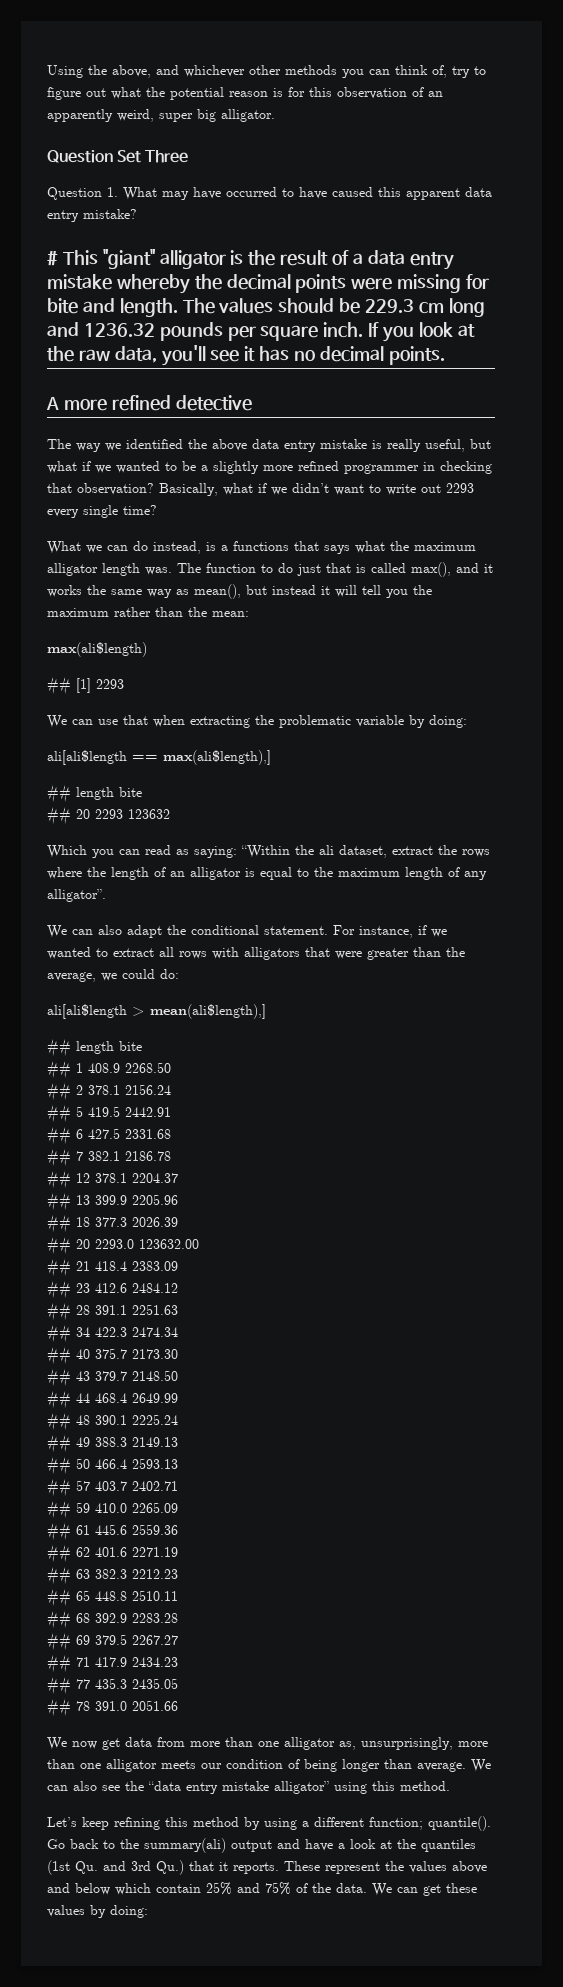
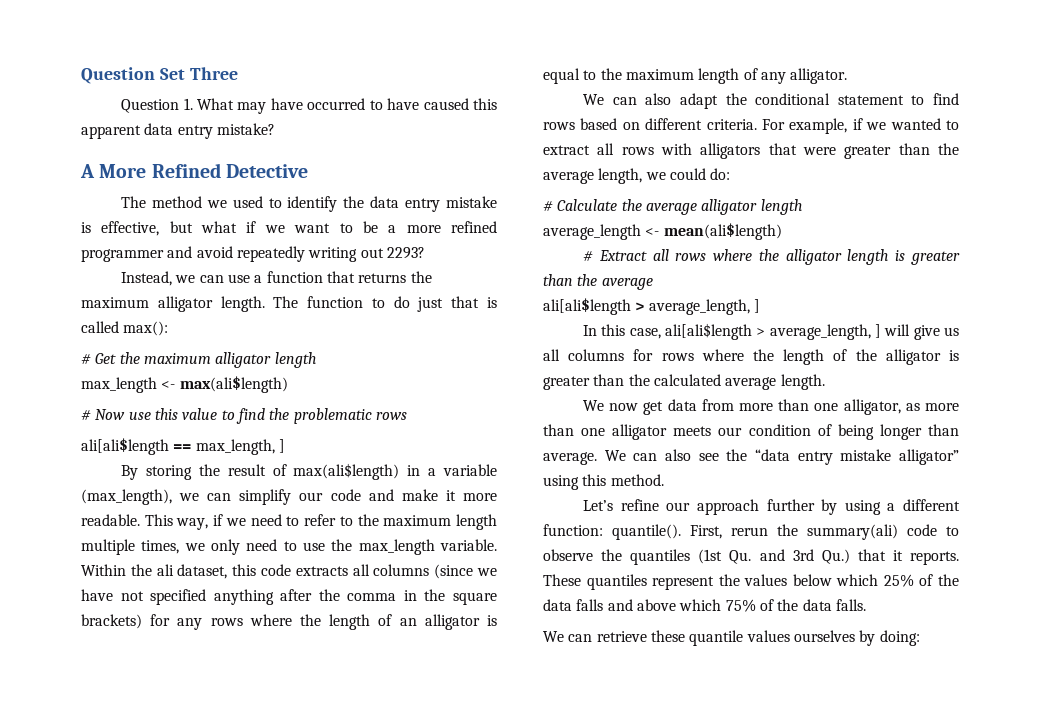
- Using the above, and whichever other methods you can think of, try to figure out what the potential reason is for this observation of an apparently weird, super big alligator.
- # This "giant" alligator is the result of a data entry mistake whereby the decimal points were missing for bite and length. The values should be 229.3 cm long and 1236.32 pounds per square inch. If you look at the raw data, you'll see it has no decimal points.
- A more refined detective
- The way we identified the above data entry mistake is really useful, but what if we wanted to be a slightly more refined programmer in checking that observation? Basically, what if we didn’t want to write out 2293 every single time?
- What we can do instead, is a functions that says what the maximum alligator length was.
+ A More Refined Detective
+ The method we used to identify the data entry mistake is effective, but what if we want to be a more refined programmer and avoid repeatedly writing out 2293?
+ Instead, we can use a function that returns the maximum alligator length.
- The function to do just that is called max(), and it works the same way as mean(), but instead it will tell you the maximum rather than the mean:
- max(ali$length)
- ## [1] 2293
- We can use that when extracting the problematic variable by doing:
- ali[ali$length == max(ali$length),]
- ## length bite
- ## 20 2293 123632
- Which you can read as saying: “Within the ali dataset, extract the rows where the length of an alligator is equal to the maximum length of any alligator”.
+ The function to do just that is called max():
+ # Get the maximum alligator length
+ max_length <- max(ali$length)
+ # Now use this value to find the problematic rows
+ ali[ali$length == max_length, ]
+ By storing the result of max(ali$length) in a variable (max_length), we can simplify our code and make it more readable. This way, if we need to refer to the maximum length multiple times, we only need to use the max_length variable. Within the ali dataset, this code extracts all columns (since we have not specified anything after the comma in the square brackets) for any rows where the length of an alligator is equal to the maximum length of any alligator.
- We can also adapt the conditional statement. For instance, if we wanted to extract all rows with alligators that were greater than the average, we could do:
+ We can also adapt the conditional statement to find rows based on different criteria. For example, if we wanted to extract all rows with alligators that were greater than the average length, we could do:
- ali[ali$length > mean(ali$length),]
- ## length bite
- ## 1 408.9 2268.50
- ## 2 378.1 2156.24
- ## 5 419.5 2442.91
- ## 6 427.5 2331.68
- ## 7 382.1 2186.78
- ## 12 378.1 2204.37
- ## 13 399.9 2205.96
- ## 18 377.3 2026.39
- ## 20 2293.0 123632.00
- ## 21 418.4 2383.09
- ## 23 412.6 2484.12
- ## 28 391.1 2251.63
- ## 34 422.3 2474.34
- ## 40 375.7 2173.30
- ## 43 379.7 2148.50
- ## 44 468.4 2649.99
- ## 48 390.1 2225.24
- ## 49 388.3 2149.13
- ## 50 466.4 2593.13
- ## 57 403.7 2402.71
- ## 59 410.0 2265.09
- ## 61 445.6 2559.36
- ## 62 401.6 2271.19
- ## 63 382.3 2212.23
- ## 65 448.8 2510.11
- ## 68 392.9 2283.28
- ## 69 379.5 2267.27
- ## 71 417.9 2434.23
- ## 77 435.3 2435.05
- ## 78 391.0 2051.66
+ # Calculate the average alligator length
+ average_length <- mean(ali$length)
+ # Extract all rows where the alligator length is greater than the average
+ ali[ali$length > average_length, ]
+ In this case, ali[ali$length > average_length, ] will give us all columns for rows where the length of the alligator is greater than the calculated average length.
- We now get data from more than one alligator as, unsurprisingly, more than one alligator meets our condition of being longer than average.
+ We now get data from more than one alligator, as more than one alligator meets our condition of being longer than average.
- Let’s keep refining this method by using a different function; quantile(). Go back to the summary(ali) output and have a look at the quantiles (1st Qu. and 3rd Qu.) that it reports.
+ Let’s refine our approach further by using a different function: quantile(). First, rerun the summary(ali) code to observe the quantiles (1st Qu. and 3rd Qu.) that it reports.
- These represent the values above and below which contain 25% and 75% of the data. We can get these values by doing:
+ These quantiles represent the values below which 25% of the data falls and above which 75% of the data falls.
+ We can retrieve these quantile values ourselves by doing:

